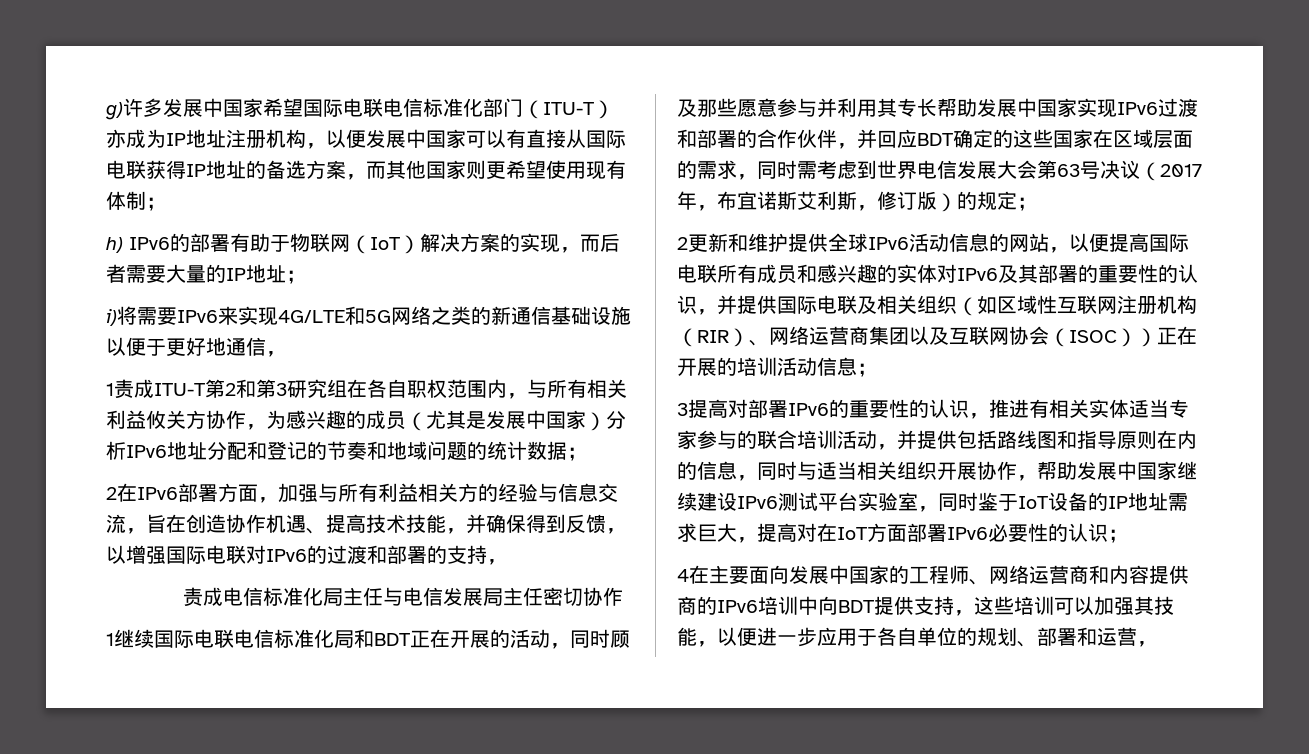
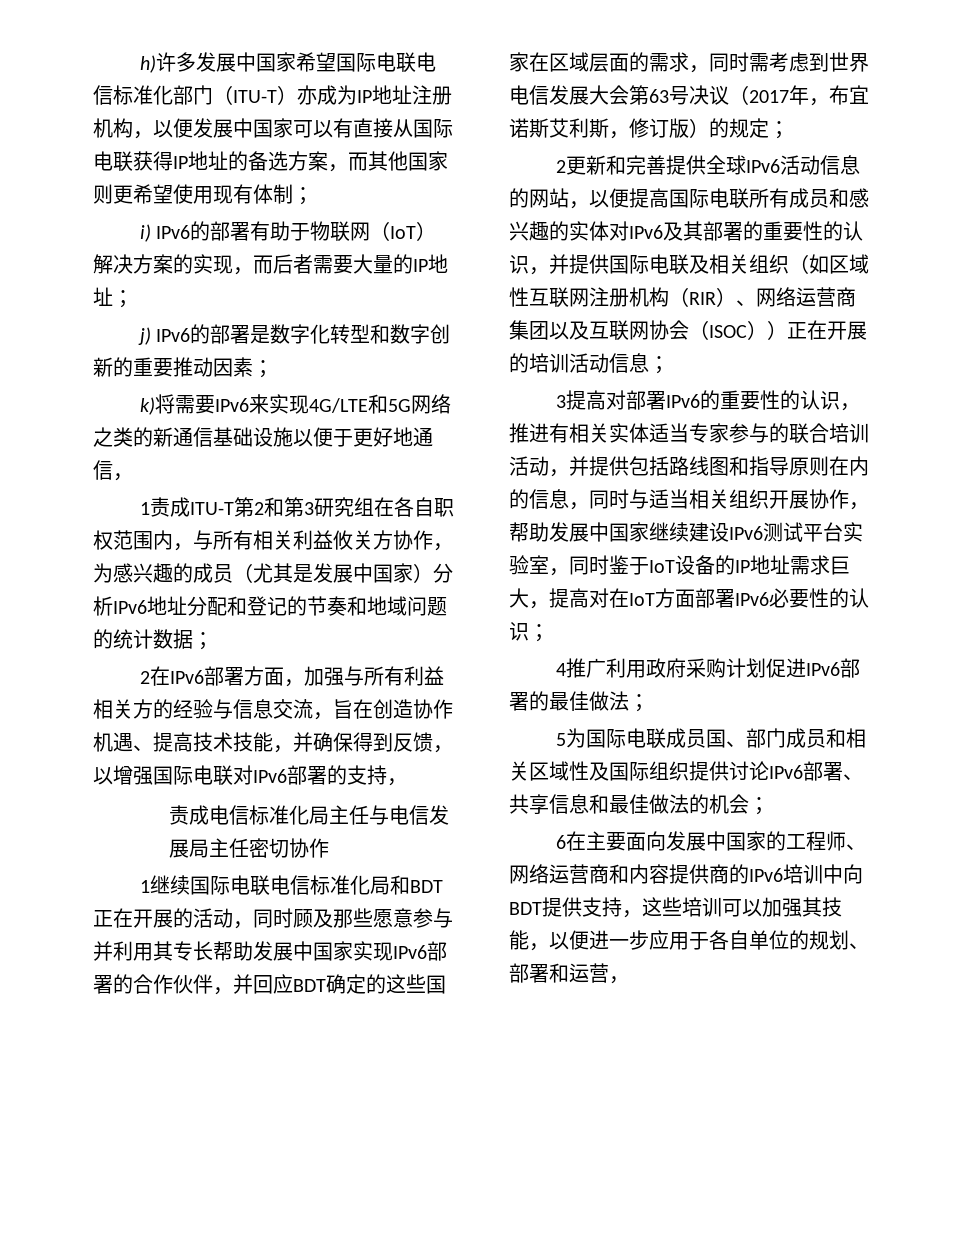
- g)许多发展中国家希望国际电联电信标准化部门（ITU-T）亦成为IP地址注册机构，以便发展中国家可以有直接从国际电联获得IP地址的备选方案，而其他国家则更希望使用现有体制；
+ h)许多发展中国家希望国际电联电信标准化部门（ITU-T）亦成为IP地址注册机构，以便发展中国家可以有直接从国际电联获得IP地址的备选方案，而其他国家则更希望使用现有体制；
- h) IPv6的部署有助于物联网（IoT）解决方案的实现，而后者需要大量的IP地址；
+ i) IPv6的部署有助于物联网（IoT）解决方案的实现，而后者需要大量的IP地址；
- i)将需要IPv6来实现4G/LTE和5G网络之类的新通信基础设施以便于更好地通信，
+ j) IPv6的部署是数字化转型和数字创新的重要推动因素；
+ k)将需要IPv6来实现4G/LTE和5G网络之类的新通信基础设施以便于更好地通信，
- 2在IPv6部署方面，加强与所有利益相关方的经验与信息交流，旨在创造协作机遇、提高技术技能，并确保得到反馈，以增强国际电联对IPv6的过渡和部署的支持，
+ 2在IPv6部署方面，加强与所有利益相关方的经验与信息交流，旨在创造协作机遇、提高技术技能，并确保得到反馈，以增强国际电联对IPv6部署的支持，
- 1继续国际电联电信标准化局和BDT正在开展的活动，同时顾及那些愿意参与并利用其专长帮助发展中国家实现IPv6过渡和部署的合作伙伴，并回应BDT确定的这些国家在区域层面的需求，同时需考虑到世界电信发展大会第63号决议（2017年，布宜诺斯艾利斯，修订版）的规定；
+ 1继续国际电联电信标准化局和BDT正在开展的活动，同时顾及那些愿意参与并利用其专长帮助发展中国家实现IPv6部署的合作伙伴，并回应BDT确定的这些国家在区域层面的需求，同时需考虑到世界电信发展大会第63号决议（2017年，布宜诺斯艾利斯，修订版）的规定；
- 2更新和维护提供全球IPv6活动信息的网站，以便提高国际电联所有成员和感兴趣的实体对IPv6及其部署的重要性的认识，并提供国际电联及相关组织（如区域性互联网注册机构（RIR）、网络运营商集团以及互联网协会（ISOC））正在开展的培训活动信息；
+ 2更新和完善提供全球IPv6活动信息的网站，以便提高国际电联所有成员和感兴趣的实体对IPv6及其部署的重要性的认识，并提供国际电联及相关组织（如区域性互联网注册机构（RIR）、网络运营商集团以及互联网协会（ISOC））正在开展的培训活动信息；
- 4在主要面向发展中国家的工程师、网络运营商和内容提供商的IPv6培训中向BDT提供支持，这些培训可以加强其技能，以便进一步应用于各自单位的规划、部署和运营，
+ 4推广利用政府采购计划促进IPv6部署的最佳做法；
+ 5为国际电联成员国、部门成员和相关区域性及国际组织提供讨论IPv6部署、共享信息和最佳做法的机会；
+ 6在主要面向发展中国家的工程师、网络运营商和内容提供商的IPv6培训中向BDT提供支持，这些培训可以加强其技能，以便进一步应用于各自单位的规划、部署和运营，

